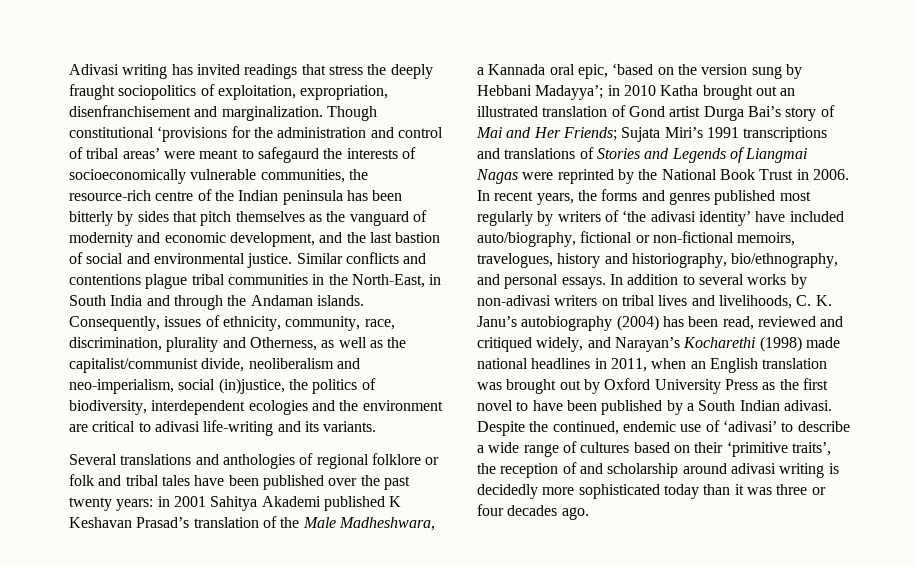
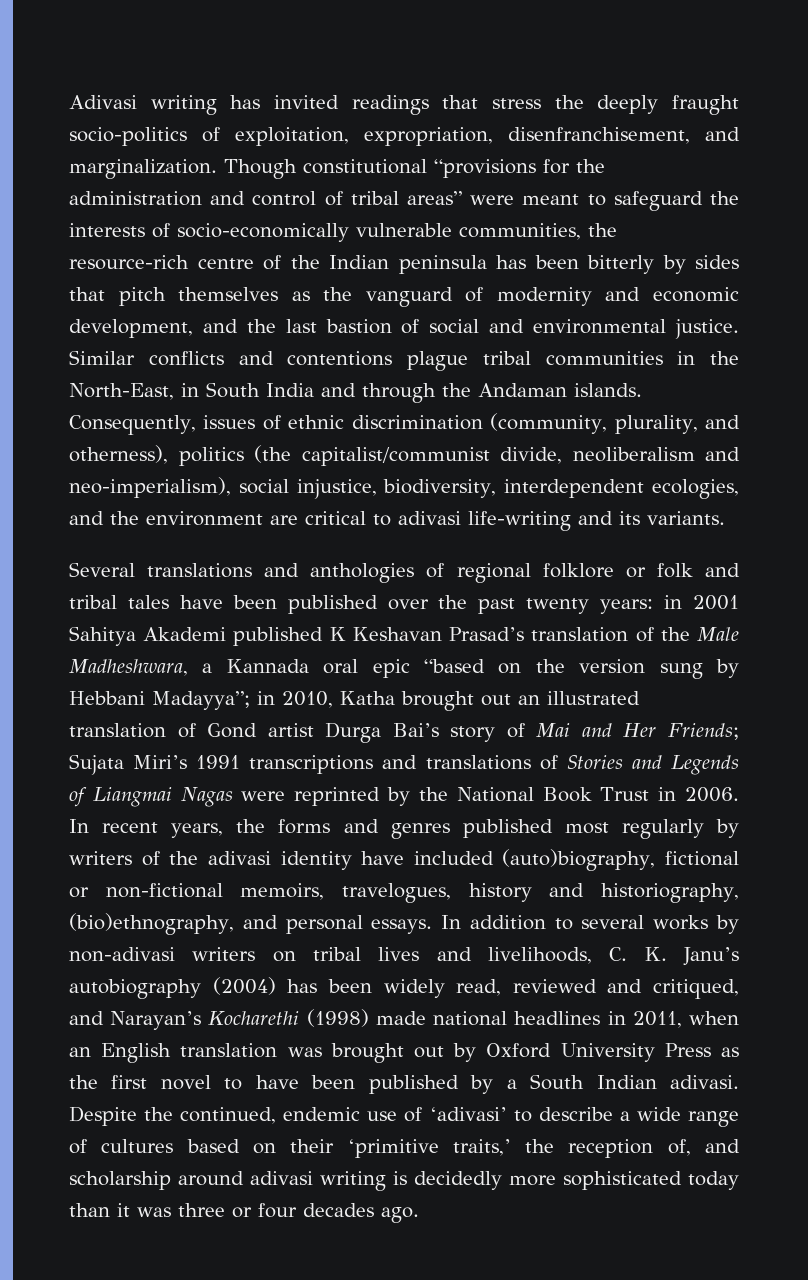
- Adivasi writing has invited readings that stress the deeply fraught sociopolitics of exploitation, expropriation, disenfranchisement and marginalization.
+ Adivasi writing has invited readings that stress the deeply fraught socio-politics of exploitation, expropriation, disenfranchisement, and marginalization.
- Though constitutional ‘provisions for the administration and control of tribal areas’ were meant to safegaurd the interests of socioeconomically vulnerable communities, the resource-rich centre of the Indian peninsula has been bitterly by sides that pitch themselves as the vanguard of modernity and economic development, and the last bastion of social and environmental justice.
+ Though constitutional “provisions for the administration and control of tribal areas” were meant to safeguard the interests of socio-economically vulnerable communities, the resource-rich centre of the Indian peninsula has been bitterly by sides that pitch themselves as the vanguard of modernity and economic development, and the last bastion of social and environmental justice.
- Consequently, issues of ethnicity, community, race, discrimination, plurality and Otherness, as well as the capitalist/communist divide, neoliberalism and neo-imperialism, social (in)justice, the politics of biodiversity, interdependent ecologies and the environment are critical to adivasi life-writing and its variants.
+ Consequently, issues of ethnic discrimination (community, plurality, and otherness), politics (the capitalist/communist divide, neoliberalism and neo-imperialism), social injustice, biodiversity, interdependent ecologies, and the environment are critical to adivasi life-writing and its variants.
- in 2001 Sahitya Akademi published K Keshavan Prasad’s translation of the Male Madheshwara, a Kannada oral epic, ‘based on the version sung by Hebbani Madayya’; in 2010 Katha brought out an illustrated translation of Gond artist Durga Bai’s story of Mai and Her Friends;
+ in 2001 Sahitya Akademi published K Keshavan Prasad’s translation of the Male Madheshwara, a Kannada oral epic “based on the version sung by Hebbani Madayya”; in 2010, Katha brought out an illustrated translation of Gond artist Durga Bai’s story of Mai and Her Friends;
- In recent years, the forms and genres published most regularly by writers of ‘the adivasi identity’ have included auto/biography, fictional or non-fictional memoirs, travelogues, history and historiography, bio/ethnography, and personal essays.
+ In recent years, the forms and genres published most regularly by writers of the adivasi identity have included (auto)biography, fictional or non-fictional memoirs, travelogues, history and historiography, (bio)ethnography, and personal essays.
- In addition to several works by non-adivasi writers on tribal lives and livelihoods, C. K. Janu’s autobiography (2004) has been read, reviewed and critiqued widely, and Narayan’s Kocharethi (1998) made national headlines in 2011, when an English translation was brought out by Oxford University Press as the first novel to have been published by a South Indian adivasi.
+ In addition to several works by non-adivasi writers on tribal lives and livelihoods, C. K. Janu’s autobiography (2004) has been widely read, reviewed and critiqued, and Narayan’s Kocharethi (1998) made national headlines in 2011, when an English translation was brought out by Oxford University Press as the first novel to have been published by a South Indian adivasi.
- Despite the continued, endemic use of ‘adivasi’ to describe a wide range of cultures based on their ‘primitive traits’, the reception of and scholarship around adivasi writing is decidedly more sophisticated today than it was three or four decades ago.
+ Despite the continued, endemic use of ‘adivasi’ to describe a wide range of cultures based on their ‘primitive traits,’ the reception of, and scholarship around adivasi writing is decidedly more sophisticated today than it was three or four decades ago.

